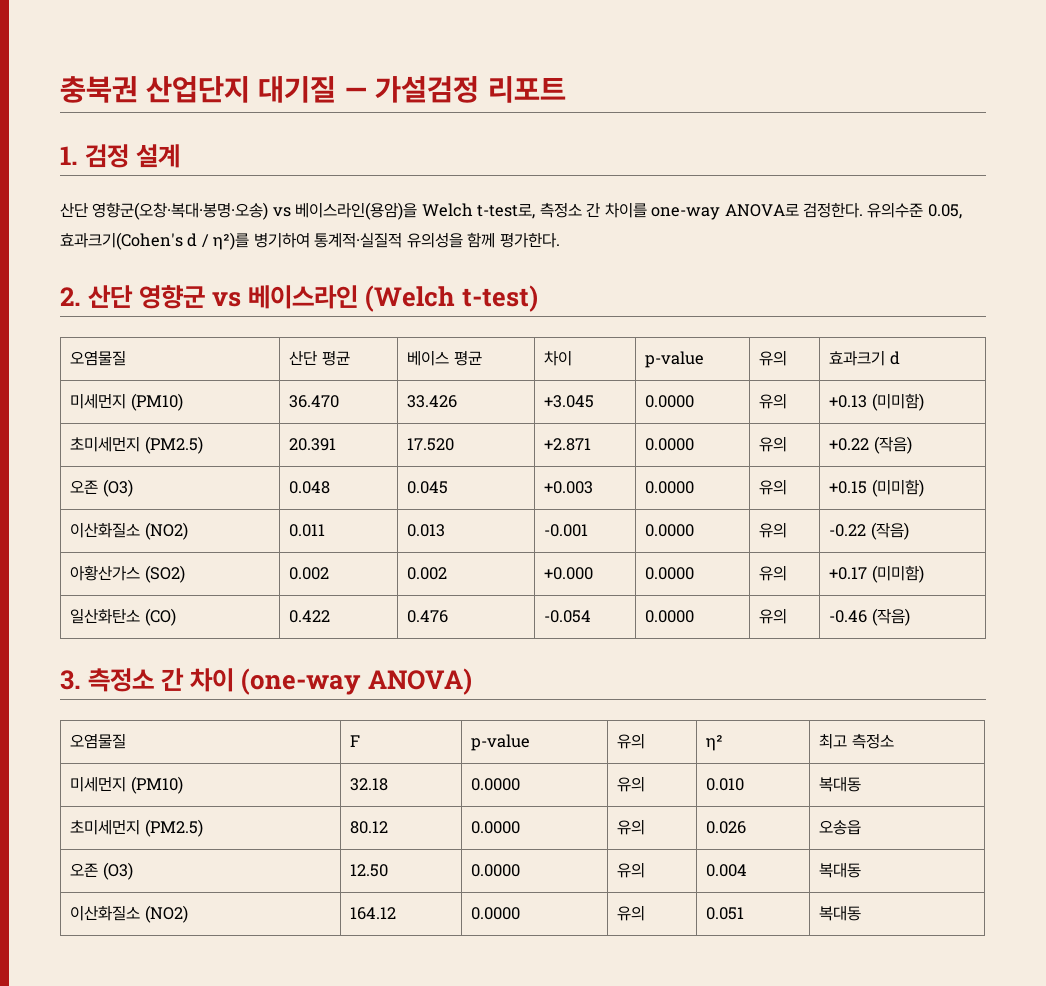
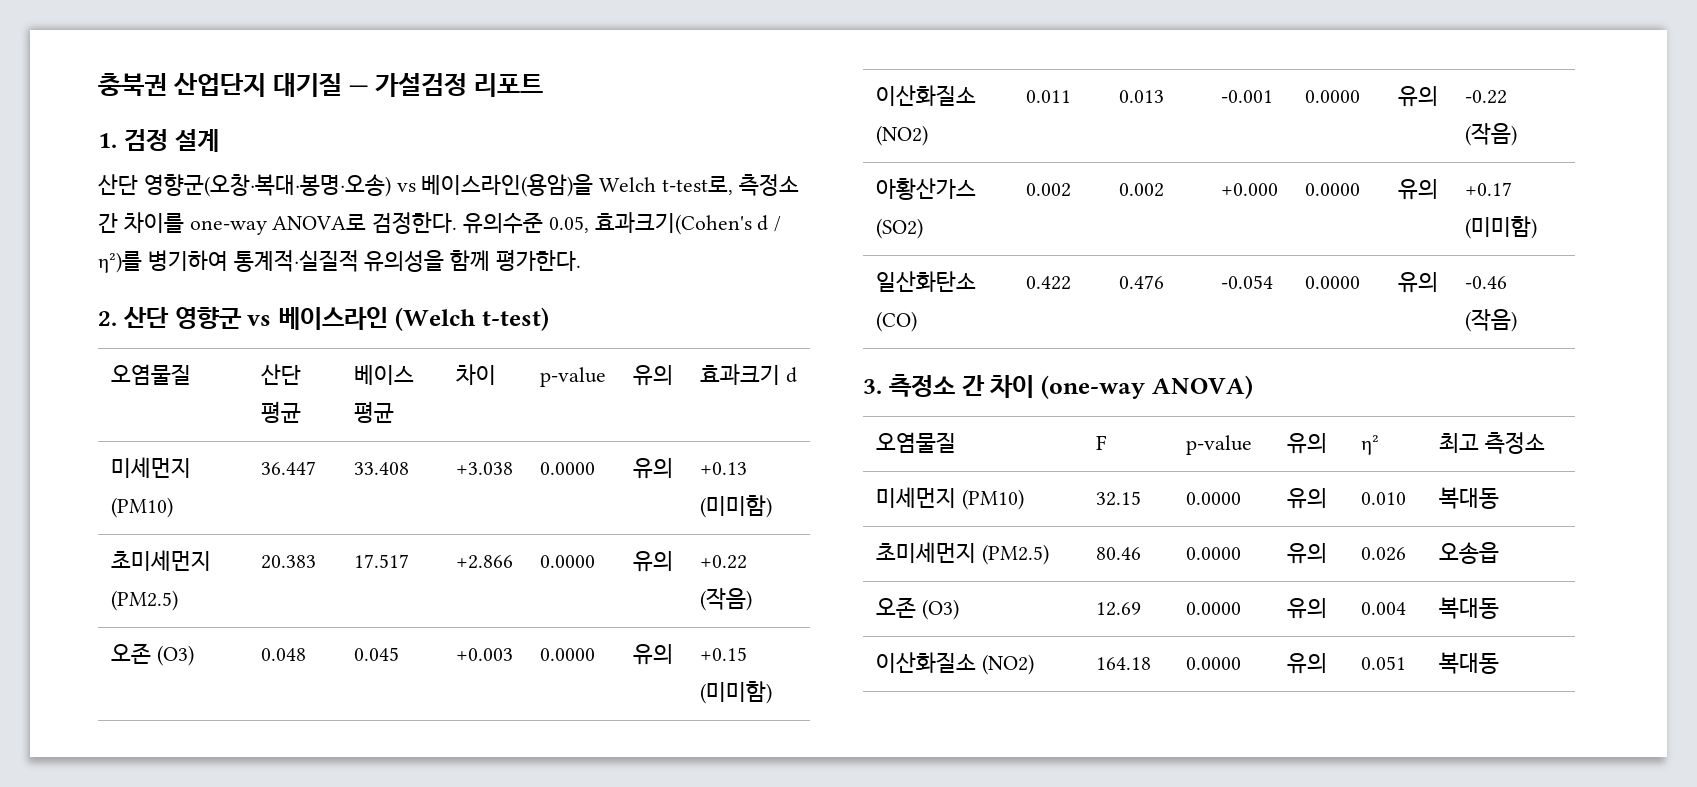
- 미세먼지 (PM10) | 36.470 | 33.426 | +3.045 | 0.0000 | 유의 | +0.13 (미미함)
+ 미세먼지 (PM10) | 36.447 | 33.408 | +3.038 | 0.0000 | 유의 | +0.13 (미미함)
- 초미세먼지 (PM2.5) | 20.391 | 17.520 | +2.871 | 0.0000 | 유의 | +0.22 (작음)
+ 초미세먼지 (PM2.5) | 20.383 | 17.517 | +2.866 | 0.0000 | 유의 | +0.22 (작음)
- 미세먼지 (PM10) | 32.18 | 0.0000 | 유의 | 0.010 | 복대동
+ 미세먼지 (PM10) | 32.15 | 0.0000 | 유의 | 0.010 | 복대동
- 초미세먼지 (PM2.5) | 80.12 | 0.0000 | 유의 | 0.026 | 오송읍
+ 초미세먼지 (PM2.5) | 80.46 | 0.0000 | 유의 | 0.026 | 오송읍
- 오존 (O3) | 12.50 | 0.0000 | 유의 | 0.004 | 복대동
+ 오존 (O3) | 12.69 | 0.0000 | 유의 | 0.004 | 복대동
- 이산화질소 (NO2) | 164.12 | 0.0000 | 유의 | 0.051 | 복대동
+ 이산화질소 (NO2) | 164.18 | 0.0000 | 유의 | 0.051 | 복대동

